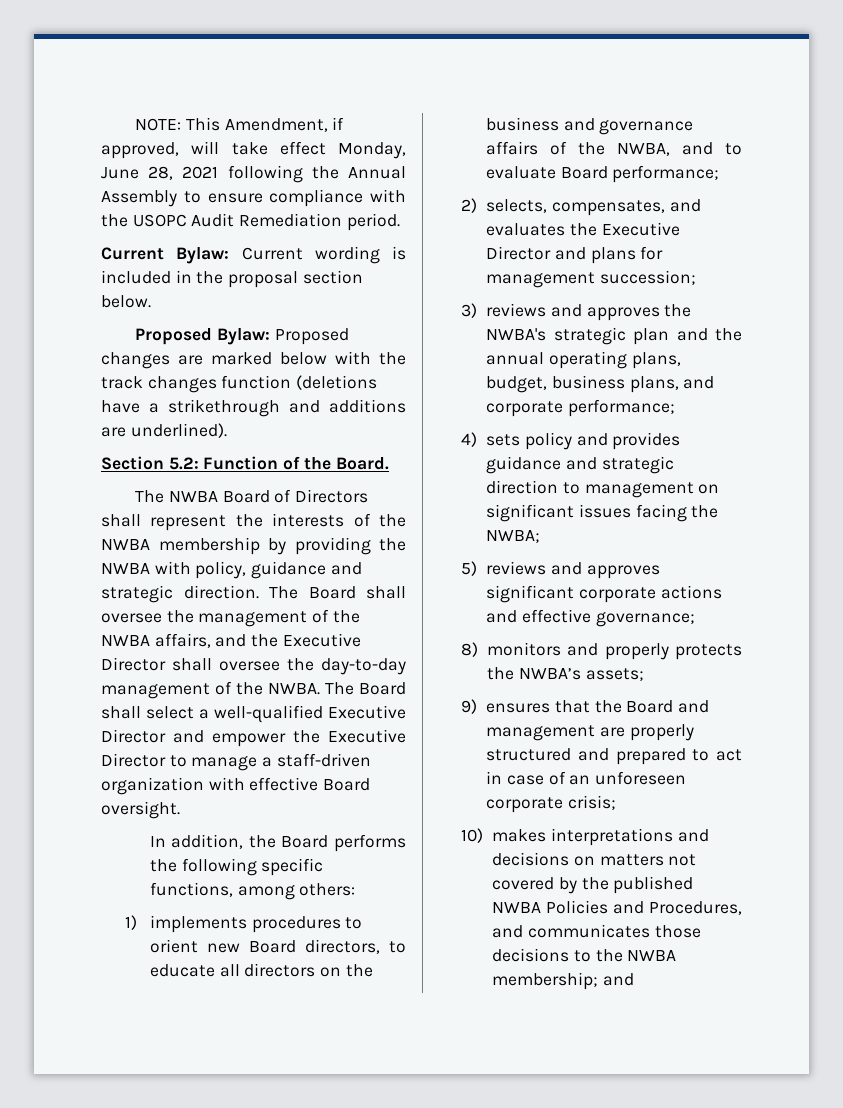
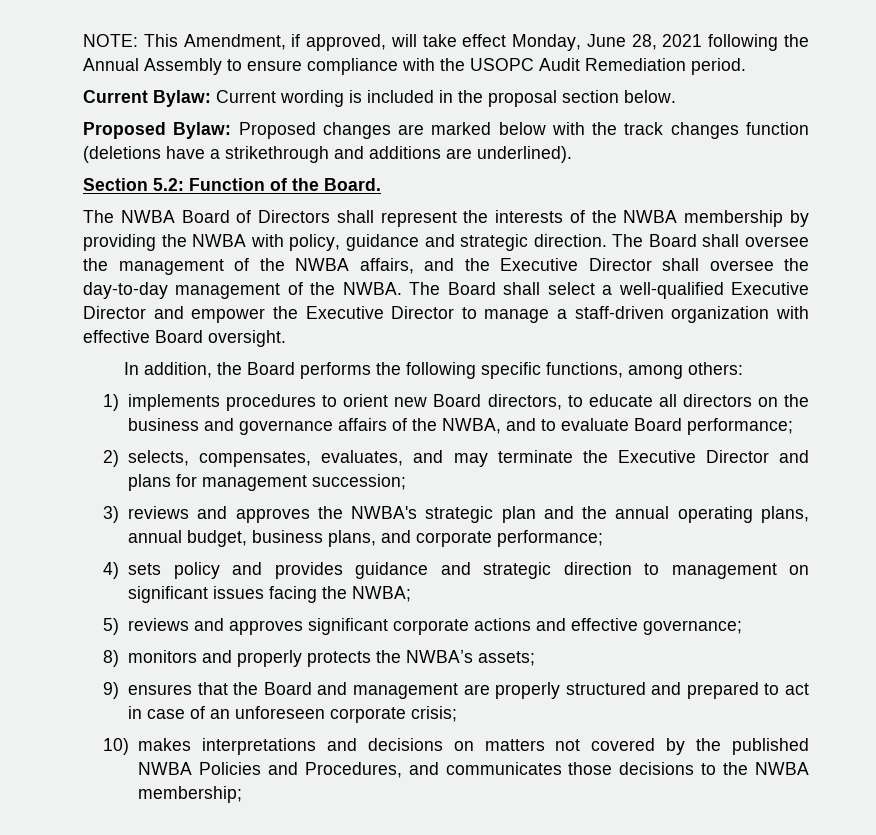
- 2) selects, compensates, and evaluates the Executive Director and plans for management succession;
+ 2) selects, compensates, evaluates, and may terminate the Executive Director and plans for management succession;
- 3) reviews and approves the NWBA's strategic plan and the annual operating plans, budget, business plans, and corporate performance;
+ 3) reviews and approves the NWBA's strategic plan and the annual operating plans, annual budget, business plans, and corporate performance;
- 10) makes interpretations and decisions on matters not covered by the published NWBA Policies and Procedures, and communicates those decisions to the NWBA membership; and
+ 10) makes interpretations and decisions on matters not covered by the published NWBA Policies and Procedures, and communicates those decisions to the NWBA membership;

